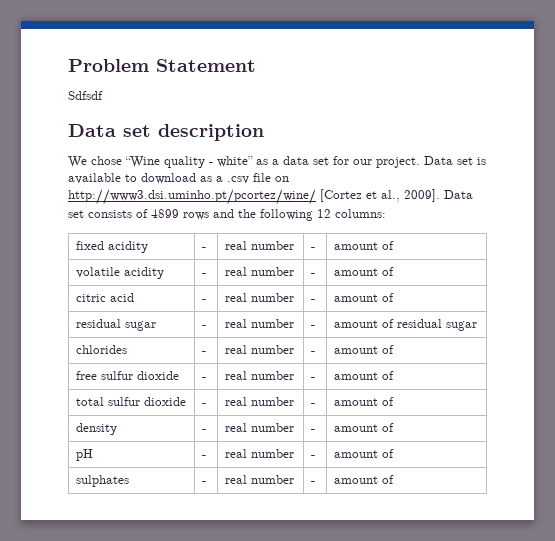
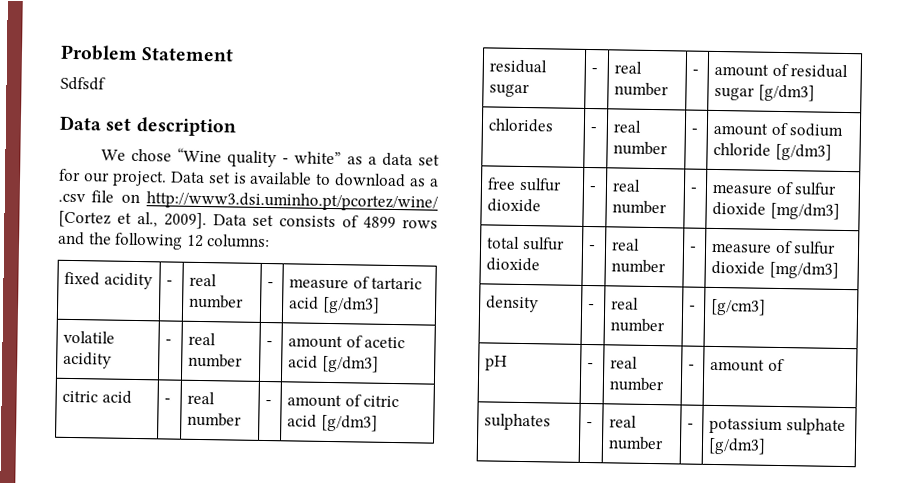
- fixed acidity | - | real number | - | amount of
+ fixed acidity | - | real number | - | measure of tartaric acid [g/dm3]
- volatile acidity | - | real number | - | amount of
+ volatile acidity | - | real number | - | amount of acetic acid [g/dm3]
- citric acid | - | real number | - | amount of
+ citric acid | - | real number | - | amount of citric acid [g/dm3]
- residual sugar | - | real number | - | amount of residual sugar
+ residual sugar | - | real number | - | amount of residual sugar [g/dm3]
- chlorides | - | real number | - | amount of
+ chlorides | - | real number | - | amount of sodium chloride [g/dm3]
- free sulfur dioxide | - | real number | - | amount of
+ free sulfur dioxide | - | real number | - | measure of sulfur dioxide [mg/dm3]
- total sulfur dioxide | - | real number | - | amount of
+ total sulfur dioxide | - | real number | - | measure of sulfur dioxide [mg/dm3]
- density | - | real number | - | amount of
+ density | - | real number | - | [g/cm3]
- sulphates | - | real number | - | amount of
+ sulphates | - | real number | - | potassium sulphate [g/dm3]

